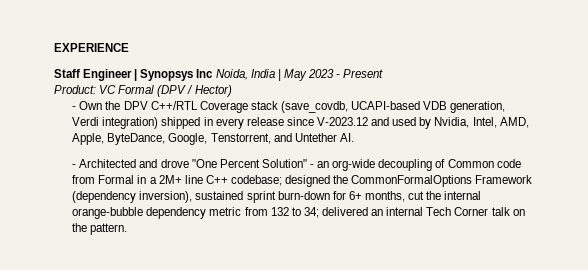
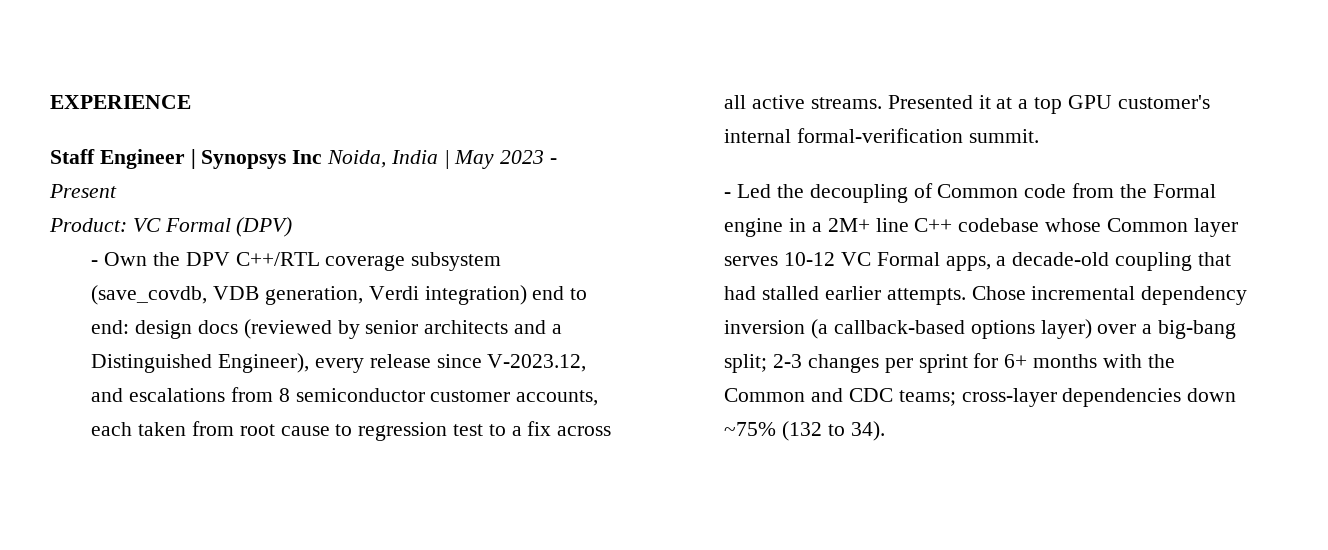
- Product: VC Formal (DPV / Hector)
+ Product: VC Formal (DPV)
- - Own the DPV C++/RTL Coverage stack (save_covdb, UCAPI-based VDB generation, Verdi integration) shipped in every release since V-2023.12 and used by Nvidia, Intel, AMD, Apple, ByteDance, Google, Tenstorrent, and Untether AI.
- - Architected and drove "One Percent Solution" - an org-wide decoupling of Common code from Formal in a 2M+ line C++ codebase; designed the CommonFormalOptions Framework (dependency inversion), sustained sprint burn-down for 6+ months, cut the internal orange-bubble dependency metric from 132 to 34; delivered an internal Tech Corner talk on the pattern.
+ - Own the DPV C++/RTL coverage subsystem (save_covdb, VDB generation, Verdi integration) end to end: design docs (reviewed by senior architects and a Distinguished Engineer), every release since V-2023.12, and escalations from 8 semiconductor customer accounts, each taken from root cause to regression test to a fix across all active streams. Presented it at a top GPU customer's internal formal-verification summit.
+ - Led the decoupling of Common code from the Formal engine in a 2M+ line C++ codebase whose Common layer serves 10-12 VC Formal apps, a decade-old coupling that had stalled earlier attempts. Chose incremental dependency inversion (a callback-based options layer) over a big-bang split; 2-3 changes per sprint for 6+ months with the Common and CDC teams; cross-layer dependencies down ~75% (132 to 34).

